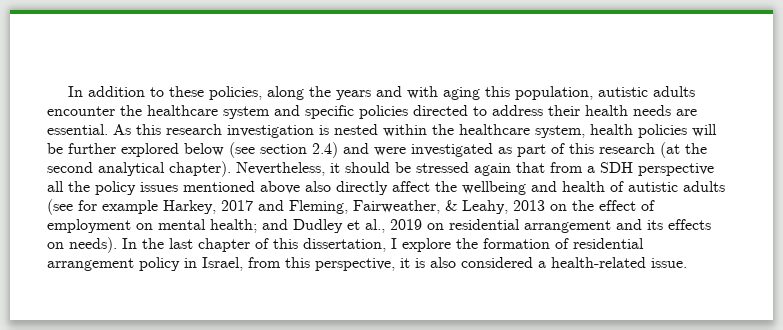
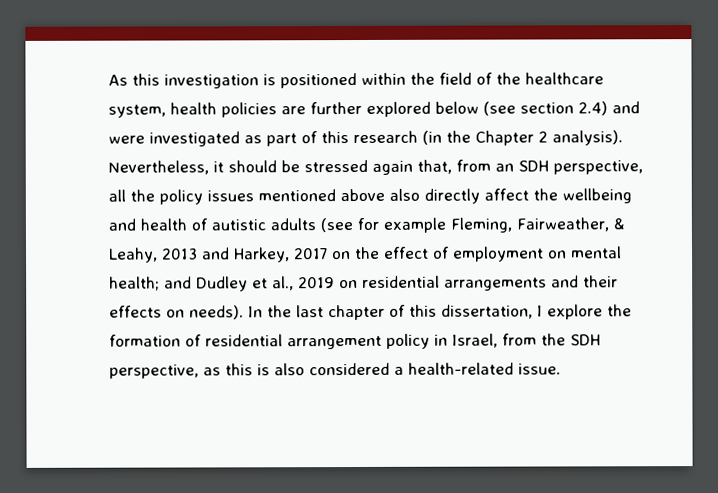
- In addition to these policies, along the years and with aging this population, autistic adults encounter the healthcare system and specific policies directed to address their health needs are essential. As this research investigation is nested within the healthcare system, health policies will be further explored below (see section 2.4) and were investigated as part of this research (at the second analytical chapter).
+ As this investigation is positioned within the field of the healthcare system, health policies are further explored below (see section 2.4) and were investigated as part of this research (in the Chapter 2 analysis).
- Nevertheless, it should be stressed again that from a SDH perspective all the policy issues mentioned above also directly affect the wellbeing and health of autistic adults (see for example Harkey, 2017 and Fleming, Fairweather, & Leahy, 2013 on the effect of employment on mental health; and Dudley et al., 2019 on residential arrangement and its effects on needs).
+ Nevertheless, it should be stressed again that, from an SDH perspective, all the policy issues mentioned above also directly affect the wellbeing and health of autistic adults (see for example Fleming, Fairweather, & Leahy, 2013 and Harkey, 2017 on the effect of employment on mental health; and Dudley et al., 2019 on residential arrangements and their effects on needs).
- In the last chapter of this dissertation, I explore the formation of residential arrangement policy in Israel, from this perspective, it is also considered a health-related issue.
+ In the last chapter of this dissertation, I explore the formation of residential arrangement policy in Israel, from the SDH perspective, as this is also considered a health-related issue.

